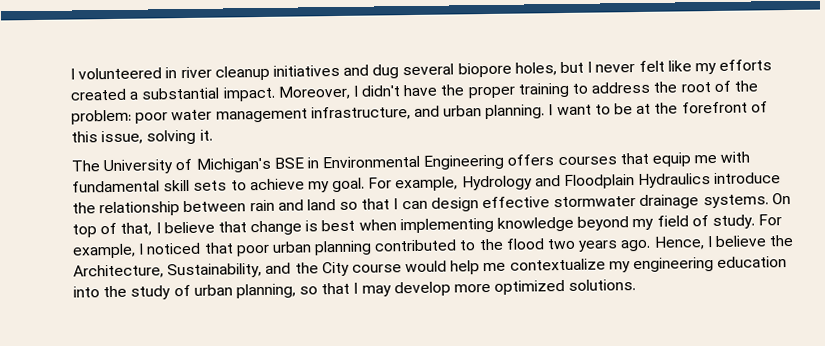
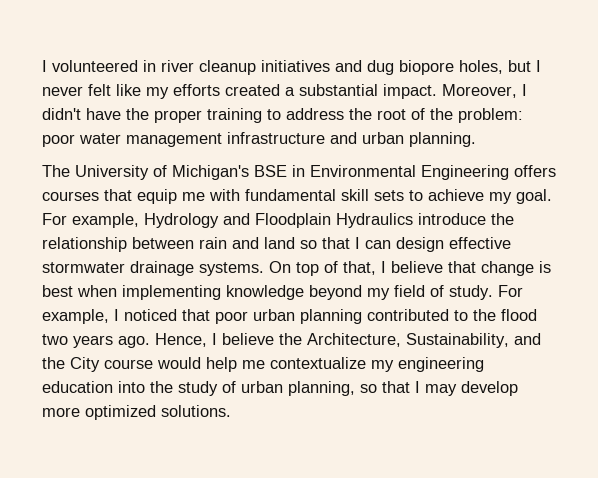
- I volunteered in river cleanup initiatives and dug several biopore holes, but I never felt like my efforts created a substantial impact.
+ I volunteered in river cleanup initiatives and dug biopore holes, but I never felt like my efforts created a substantial impact.
- Moreover, I didn't have the proper training to address the root of the problem: poor water management infrastructure, and urban planning. I want to be at the forefront of this issue, solving it.
+ Moreover, I didn't have the proper training to address the root of the problem: poor water management infrastructure and urban planning.

